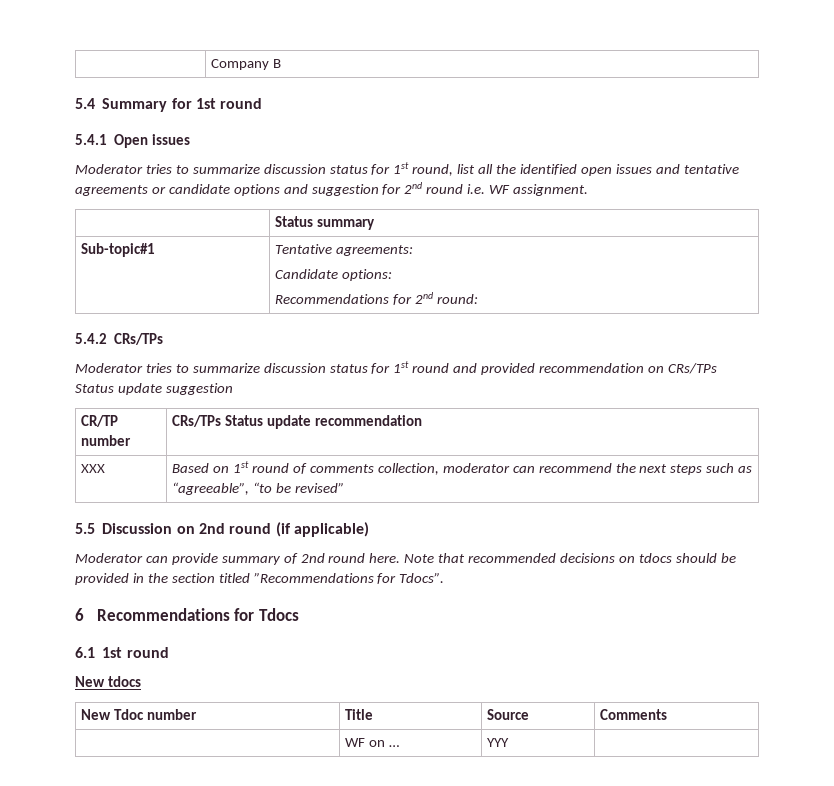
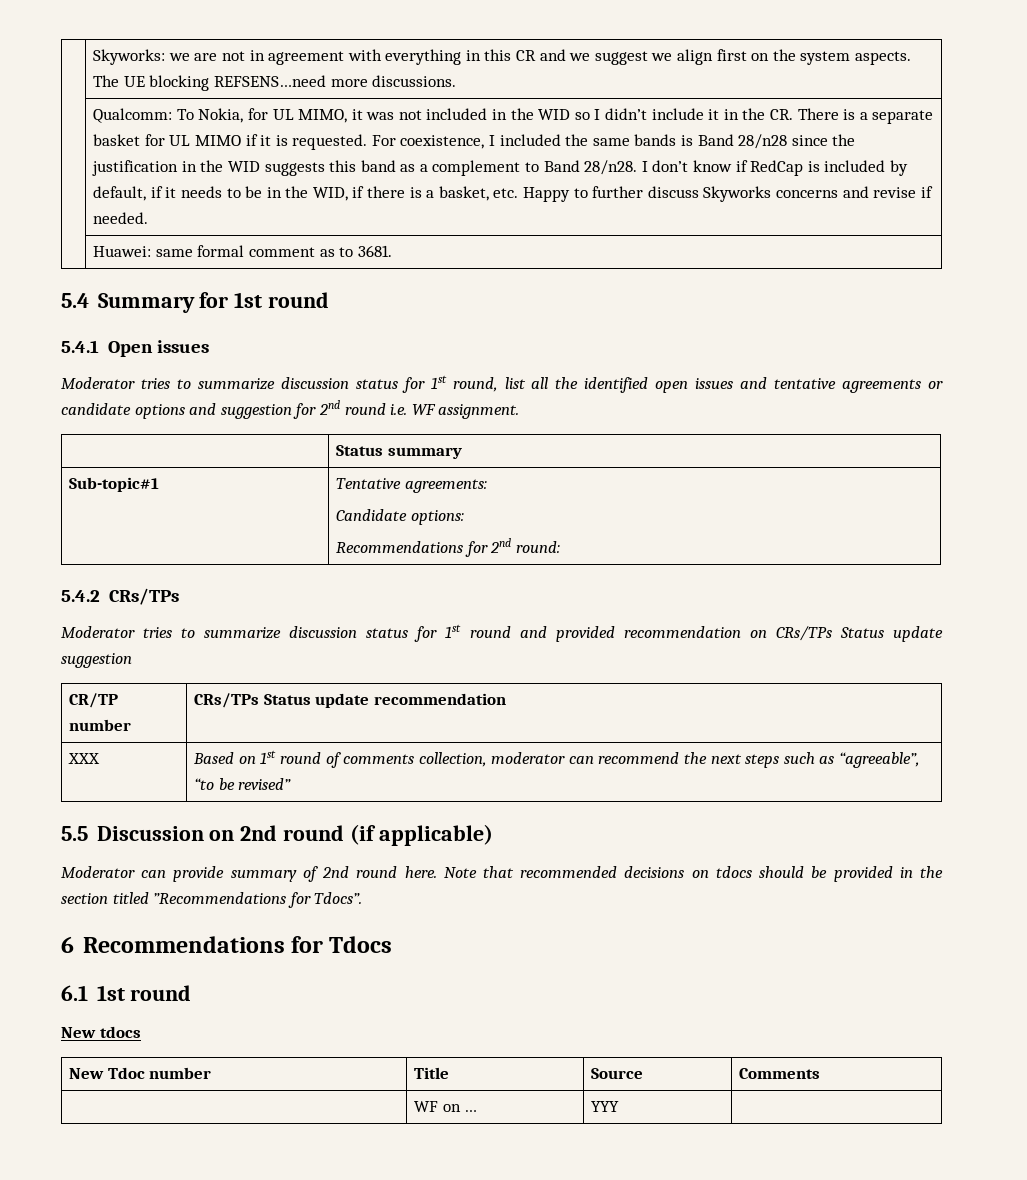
- | Company B
+ | Skyworks: we are not in agreement with everything in this CR and we suggest we align first on the system aspects. The UE blocking REFSENS…need more discussions.
+ | Qualcomm: To Nokia, for UL MIMO, it was not included in the WID so I didn’t include it in the CR. There is a separate basket for UL MIMO if it is requested. For coexistence, I included the same bands is Band 28/n28 since the justification in the WID suggests this band as a complement to Band 28/n28. I don’t know if RedCap is included by default, if it needs to be in the WID, if there is a basket, etc. Happy to further discuss Skyworks concerns and revise if needed.
+ | Huawei: same formal comment as to 3681.

